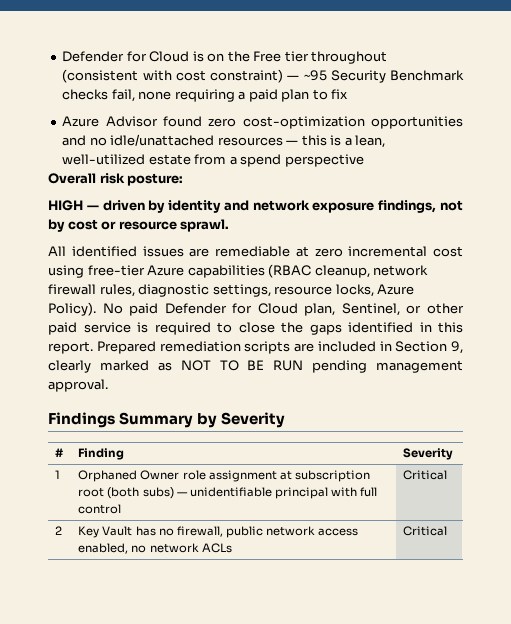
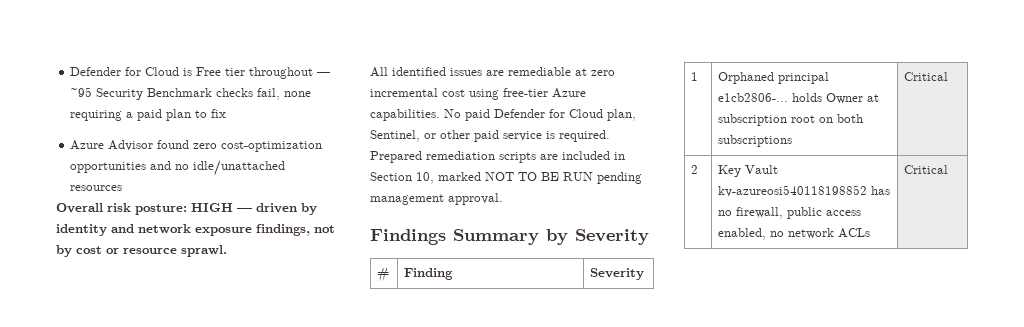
- Defender for Cloud is on the Free tier throughout (consistent with cost constraint) — ~95 Security Benchmark checks fail, none requiring a paid plan to fix
+ Defender for Cloud is Free tier throughout — ~95 Security Benchmark checks fail, none requiring a paid plan to fix
- Azure Advisor found zero cost-optimization opportunities and no idle/unattached resources — this is a lean, well-utilized estate from a spend perspective
+ Azure Advisor found zero cost-optimization opportunities and no idle/unattached resources
- Overall risk posture:
- HIGH — driven by identity and network exposure findings, not by cost or resource sprawl.
+ Overall risk posture: HIGH — driven by identity and network exposure findings, not by cost or resource sprawl.
- All identified issues are remediable at zero incremental cost using free-tier Azure capabilities (RBAC cleanup, network firewall rules, diagnostic settings, resource locks, Azure Policy).
+ All identified issues are remediable at zero incremental cost using free-tier Azure capabilities.
- No paid Defender for Cloud plan, Sentinel, or other paid service is required to close the gaps identified in this report.
+ No paid Defender for Cloud plan, Sentinel, or other paid service is required.
- Prepared remediation scripts are included in Section 9, clearly marked as NOT TO BE RUN pending management approval.
+ Prepared remediation scripts are included in Section 10, marked NOT TO BE RUN pending management approval.
- 1 | Orphaned Owner role assignment at subscription root (both subs) — unidentifiable principal with full control | Critical
+ 1 | Orphaned principal e1cb2806-... holds Owner at subscription root on both subscriptions | Critical
- 2 | Key Vault has no firewall, public network access enabled, no network ACLs | Critical
+ 2 | Key Vault kv-azureosi540118198852 has no firewall, public access enabled, no network ACLs | Critical

